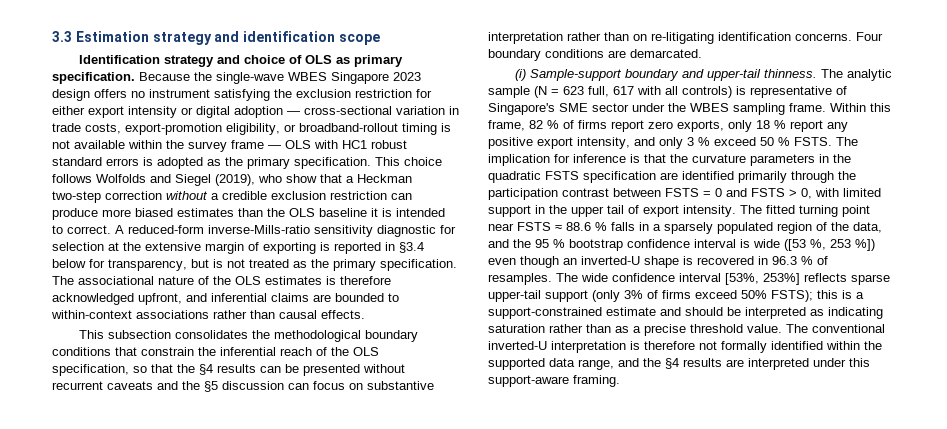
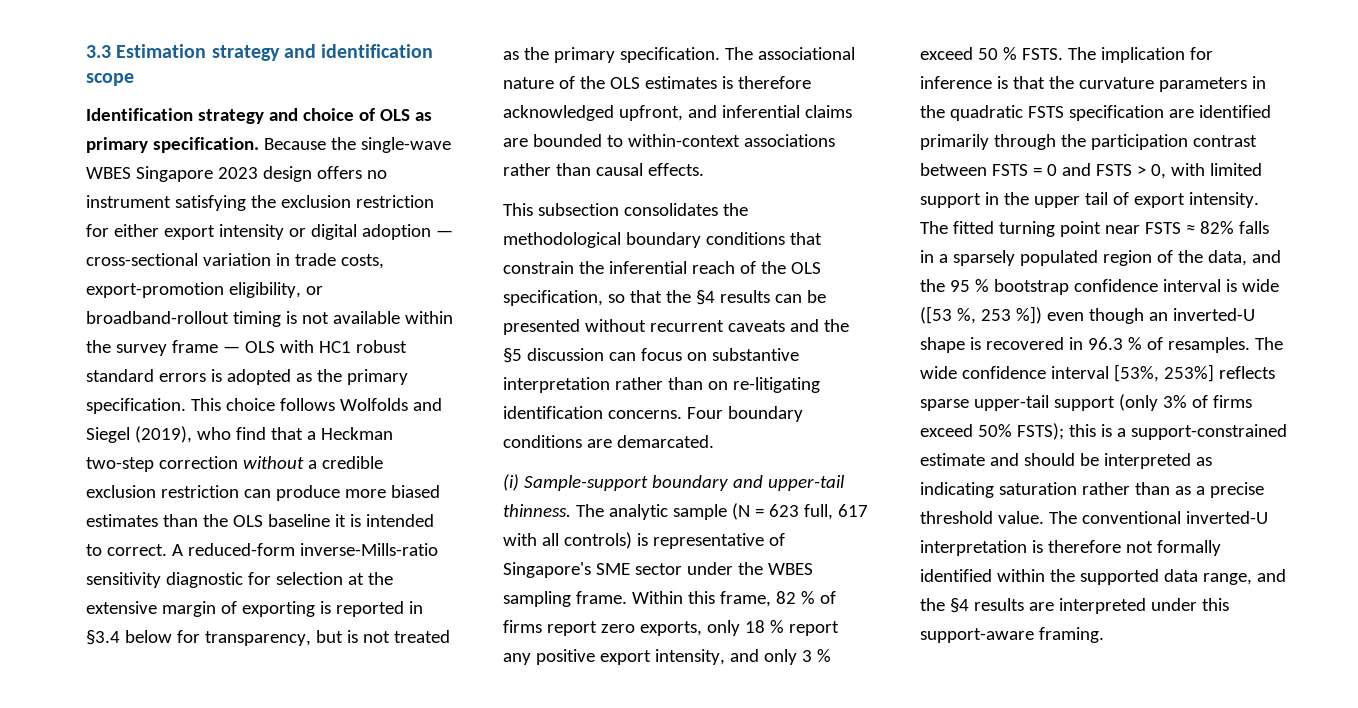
- This choice follows Wolfolds and Siegel (2019), who show that a Heckman two-step correction without a credible exclusion restriction can produce more biased estimates than the OLS baseline it is intended to correct.
+ This choice follows Wolfolds and Siegel (2019), who find that a Heckman two-step correction without a credible exclusion restriction can produce more biased estimates than the OLS baseline it is intended to correct.
- The fitted turning point near FSTS ≈ 88.6 % falls in a sparsely populated region of the data, and the 95 % bootstrap confidence interval is wide ([53 %, 253 %]) even though an inverted-U shape is recovered in 96.3 % of resamples.
+ The fitted turning point near FSTS ≈ 82% falls in a sparsely populated region of the data, and the 95 % bootstrap confidence interval is wide ([53 %, 253 %]) even though an inverted-U shape is recovered in 96.3 % of resamples.

